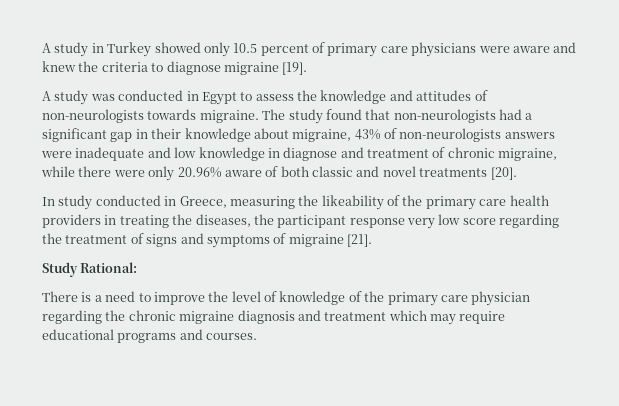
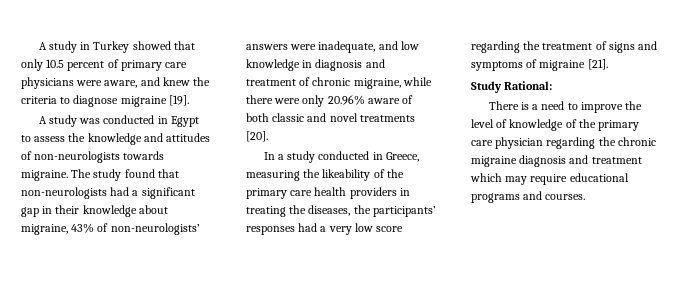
- A study in Turkey showed only 10.5 percent of primary care physicians were aware and knew the criteria to diagnose migraine [19].
+ A study in Turkey showed that only 10.5 percent of primary care physicians were aware, and knew the criteria to diagnose migraine [19].
- The study found that non-neurologists had a significant gap in their knowledge about migraine, 43% of non-neurologists answers were inadequate and low knowledge in diagnose and treatment of chronic migraine, while there were only 20.96% aware of both classic and novel treatments [20].
+ The study found that non-neurologists had a significant gap in their knowledge about migraine, 43% of non-neurologists’ answers were inadequate, and low knowledge in diagnosis and treatment of chronic migraine, while there were only 20.96% aware of both classic and novel treatments [20].
- In study conducted in Greece, measuring the likeability of the primary care health providers in treating the diseases, the participant response very low score regarding the treatment of signs and symptoms of migraine [21].
+ In a study conducted in Greece, measuring the likeability of the primary care health providers in treating the diseases, the participants’ responses had a very low score regarding the treatment of signs and symptoms of migraine [21].

